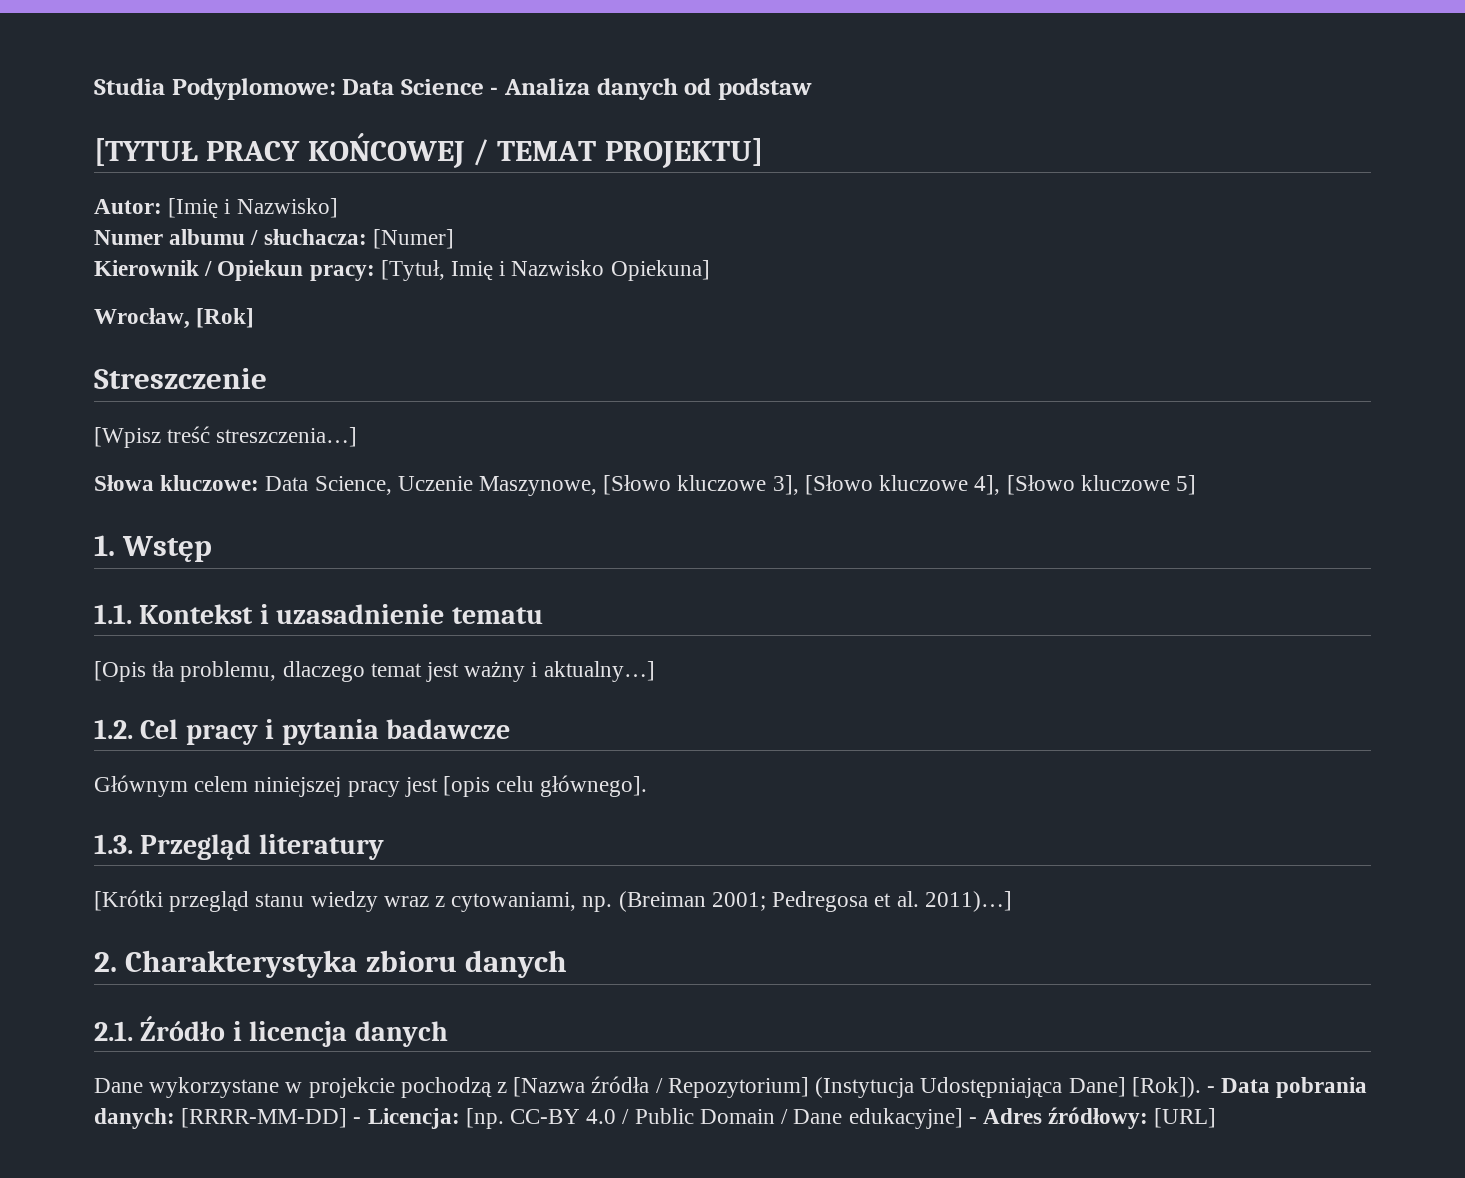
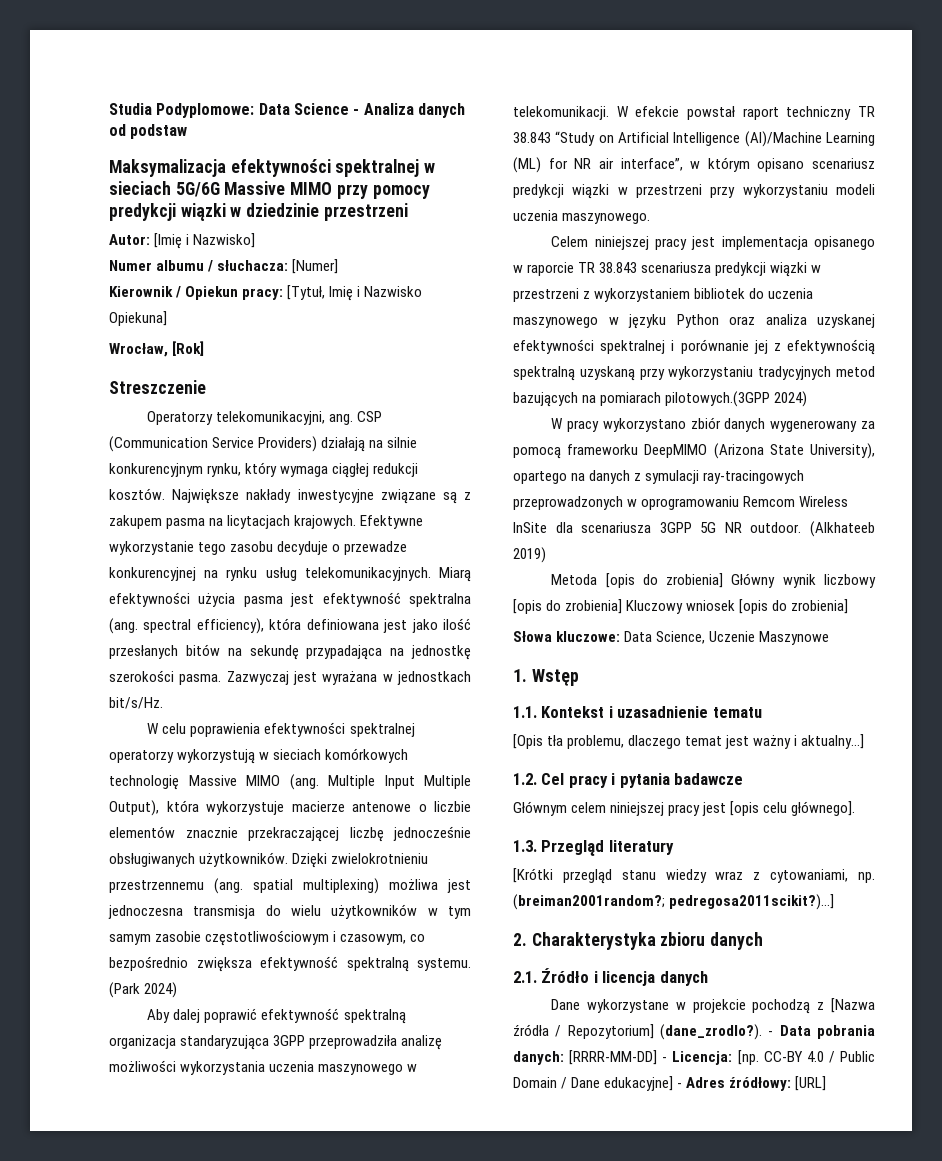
- [TYTUŁ PRACY KOŃCOWEJ / TEMAT PROJEKTU]
+ Maksymalizacja efektywności spektralnej w sieciach 5G/6G Massive MIMO przy pomocy predykcji wiązki w dziedzinie przestrzeni
- [Wpisz treść streszczenia…]
+ Operatorzy telekomunikacyjni, ang. CSP (Communication Service Providers) działają na silnie konkurencyjnym rynku, który wymaga ciągłej redukcji kosztów. Największe nakłady inwestycyjne związane są z zakupem pasma na licytacjach krajowych. Efektywne wykorzystanie tego zasobu decyduje o przewadze konkurencyjnej na rynku usług telekomunikacyjnych. Miarą efektywności użycia pasma jest efektywność spektralna (ang. spectral efficiency), która definiowana jest jako ilość przesłanych bitów na sekundę przypadająca na jednostkę szerokości pasma. Zazwyczaj jest wyrażana w jednostkach bit/s/Hz.
+ W celu poprawienia efektywności spektralnej operatorzy wykorzystują w sieciach komórkowych technologię Massive MIMO (ang. Multiple Input Multiple Output), która wykorzystuje macierze antenowe o liczbie elementów znacznie przekraczającej liczbę jednocześnie obsługiwanych użytkowników. Dzięki zwielokrotnieniu przestrzennemu (ang. spatial multiplexing) możliwa jest jednoczesna transmisja do wielu użytkowników w tym samym zasobie częstotliwościowym i czasowym, co bezpośrednio zwiększa efektywność spektralną systemu. (Park 2024)
+ Aby dalej poprawić efektywność spektralną organizacja standaryzująca 3GPP przeprowadziła analizę możliwości wykorzystania uczenia maszynowego w telekomunikacji. W efekcie powstał raport techniczny TR 38.843 “Study on Artificial Intelligence (AI)/Machine Learning (ML) for NR air interface”, w którym opisano scenariusz predykcji wiązki w przestrzeni przy wykorzystaniu modeli uczenia maszynowego.
+ Celem niniejszej pracy jest implementacja opisanego w raporcie TR 38.843 scenariusza predykcji wiązki w przestrzeni z wykorzystaniem bibliotek do uczenia maszynowego w języku Python oraz analiza uzyskanej efektywności spektralnej i porównanie jej z efektywnością spektralną uzyskaną przy wykorzystaniu tradycyjnych metod bazujących na pomiarach pilotowych.(3GPP 2024)
+ W pracy wykorzystano zbiór danych wygenerowany za pomocą frameworku DeepMIMO (Arizona State University), opartego na danych z symulacji ray-tracingowych przeprowadzonych w oprogramowaniu Remcom Wireless InSite dla scenariusza 3GPP 5G NR outdoor. (Alkhateeb 2019)
+ Metoda [opis do zrobienia] Główny wynik liczbowy [opis do zrobienia] Kluczowy wniosek [opis do zrobienia]
- Słowa kluczowe: Data Science, Uczenie Maszynowe, [Słowo kluczowe 3], [Słowo kluczowe 4], [Słowo kluczowe 5]
+ Słowa kluczowe: Data Science, Uczenie Maszynowe
- [Krótki przegląd stanu wiedzy wraz z cytowaniami, np. (Breiman 2001; Pedregosa et al. 2011)…]
+ [Krótki przegląd stanu wiedzy wraz z cytowaniami, np. (breiman2001random?; pedregosa2011scikit?)…]
- Dane wykorzystane w projekcie pochodzą z [Nazwa źródła / Repozytorium] (Instytucja Udostępniająca Dane] [Rok]).
+ Dane wykorzystane w projekcie pochodzą z [Nazwa źródła / Repozytorium] (dane_zrodlo?).

